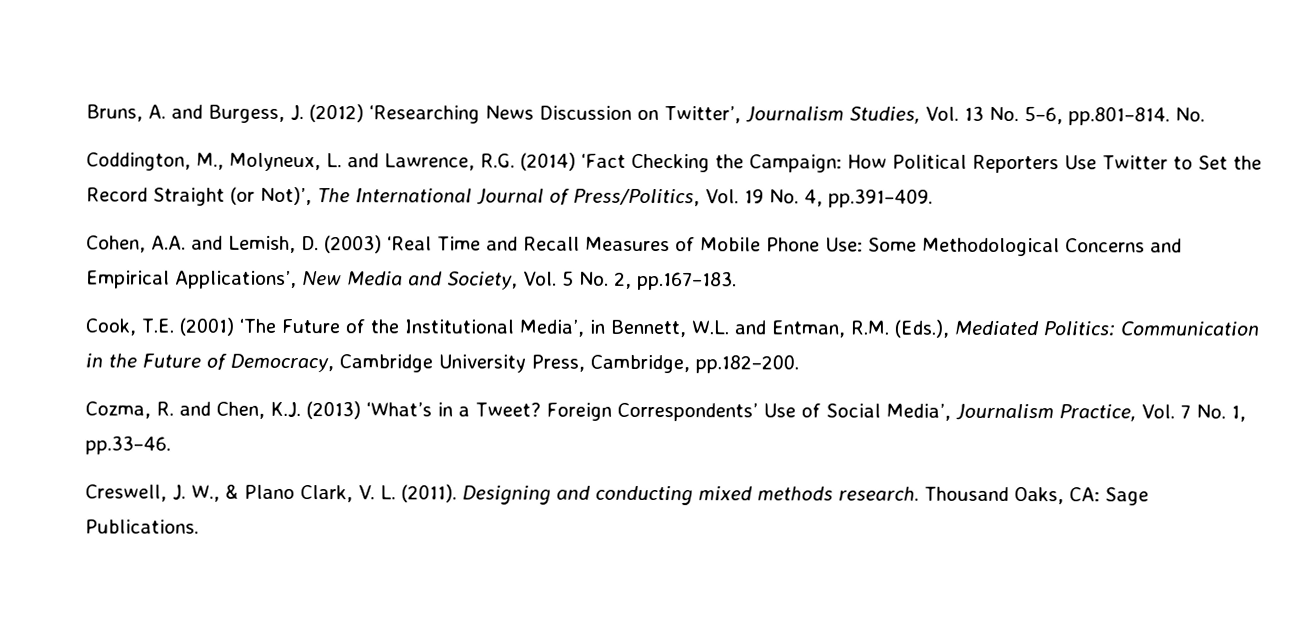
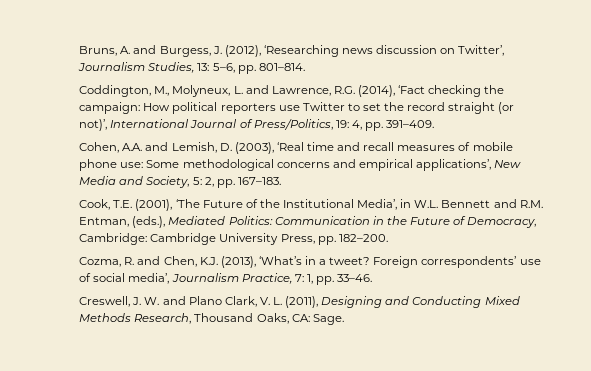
- Bruns, A. and Burgess, J. (2012) ‘Researching News Discussion on Twitter’, Journalism Studies, Vol. 13 No. 5–6, pp.801–814. No.
+ Bruns, A. and Burgess, J. (2012), ‘Researching news discussion on Twitter’, Journalism Studies, 13: 5–6, pp. 801–814.
- Coddington, M., Molyneux, L. and Lawrence, R.G. (2014) ‘Fact Checking the Campaign: How Political Reporters Use Twitter to Set the Record Straight (or Not)’, The International Journal of Press/Politics, Vol. 19 No. 4, pp.391–409.
+ Coddington, M., Molyneux, L. and Lawrence, R.G. (2014), ‘Fact checking the campaign: How political reporters use Twitter to set the record straight (or not)’, International Journal of Press/Politics, 19: 4, pp. 391–409.
- Cohen, A.A. and Lemish, D. (2003) ‘Real Time and Recall Measures of Mobile Phone Use: Some Methodological Concerns and Empirical Applications’, New Media and Society, Vol. 5 No. 2, pp.167–183.
+ Cohen, A.A. and Lemish, D. (2003), ‘Real time and recall measures of mobile phone use: Some methodological concerns and empirical applications’, New Media and Society, 5: 2, pp. 167–183.
- Cook, T.E. (2001) ‘The Future of the Institutional Media’, in Bennett, W.L. and Entman, R.M. (Eds.), Mediated Politics: Communication in the Future of Democracy, Cambridge University Press, Cambridge, pp.182–200.
+ Cook, T.E. (2001), ‘The Future of the Institutional Media’, in W.L. Bennett and R.M. Entman, (eds.), Mediated Politics: Communication in the Future of Democracy, Cambridge: Cambridge University Press, pp. 182–200.
- Cozma, R. and Chen, K.J. (2013) ‘What’s in a Tweet? Foreign Correspondents’ Use of Social Media’, Journalism Practice, Vol. 7 No. 1, pp.33–46.
+ Cozma, R. and Chen, K.J. (2013), ‘What’s in a tweet? Foreign correspondents’ use of social media’, Journalism Practice, 7: 1, pp. 33–46.
- Creswell, J. W., & Plano Clark, V. L. (2011). Designing and conducting mixed methods research. Thousand Oaks, CA: Sage Publications.
+ Creswell, J. W. and Plano Clark, V. L. (2011), Designing and Conducting Mixed Methods Research, Thousand Oaks, CA: Sage.

